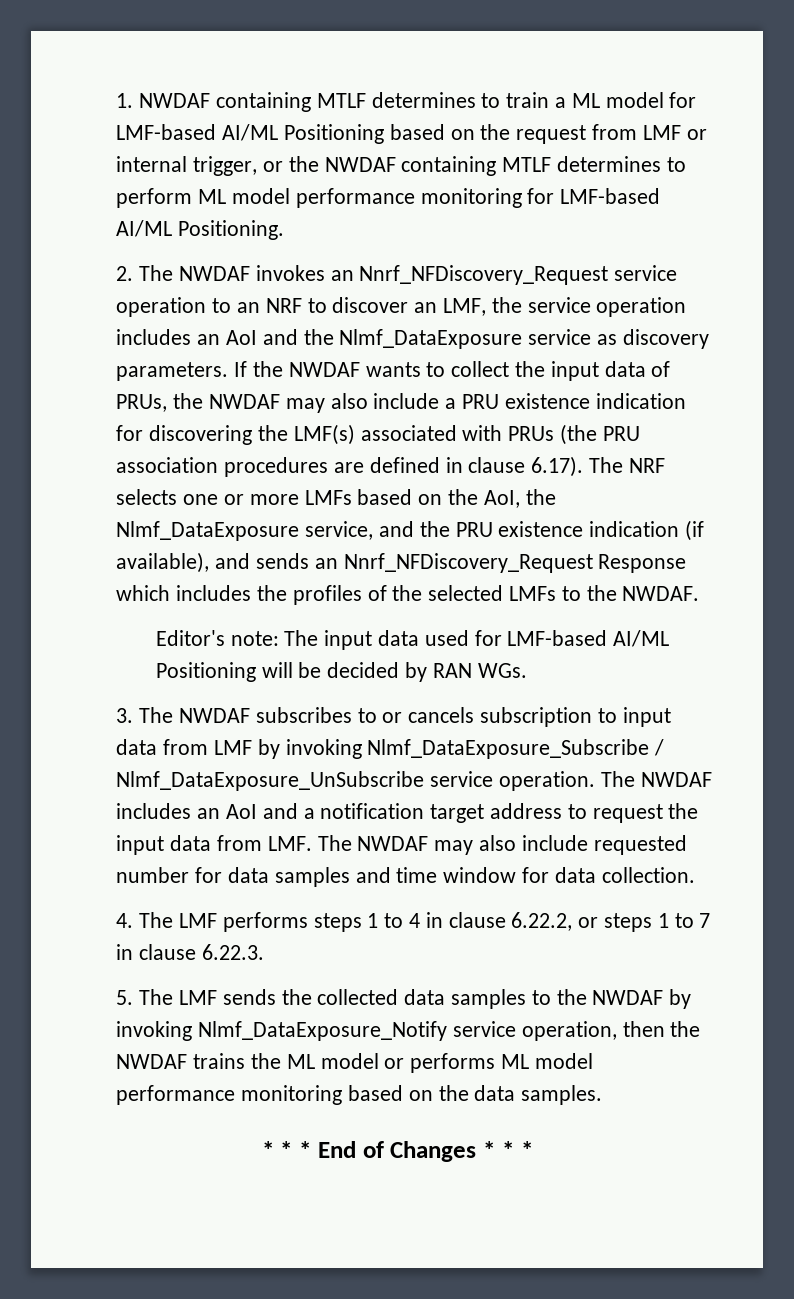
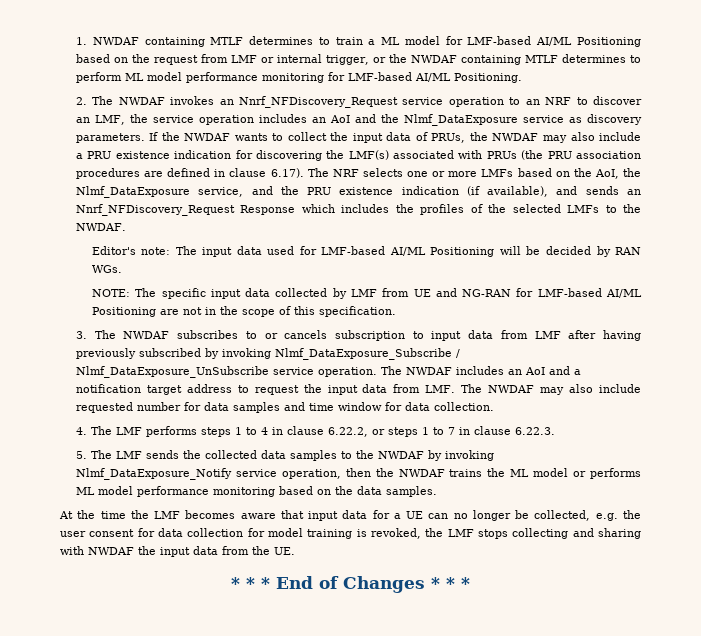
+ NOTE: The specific input data collected by LMF from UE and NG-RAN for LMF-based AI/ML Positioning are not in the scope of this specification.
- 3. The NWDAF subscribes to or cancels subscription to input data from LMF by invoking Nlmf_DataExposure_Subscribe / Nlmf_DataExposure_UnSubscribe service operation.
+ 3. The NWDAF subscribes to or cancels subscription to input data from LMF after having previously subscribed by invoking Nlmf_DataExposure_Subscribe / Nlmf_DataExposure_UnSubscribe service operation.
+ At the time the LMF becomes aware that input data for a UE can no longer be collected, e.g. the user consent for data collection for model training is revoked, the LMF stops collecting and sharing with NWDAF the input data from the UE.

